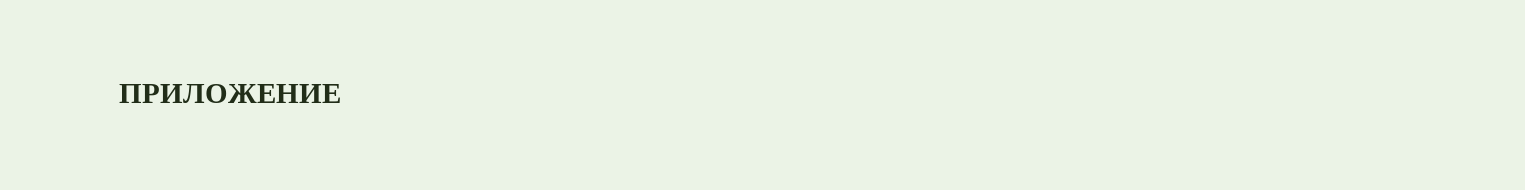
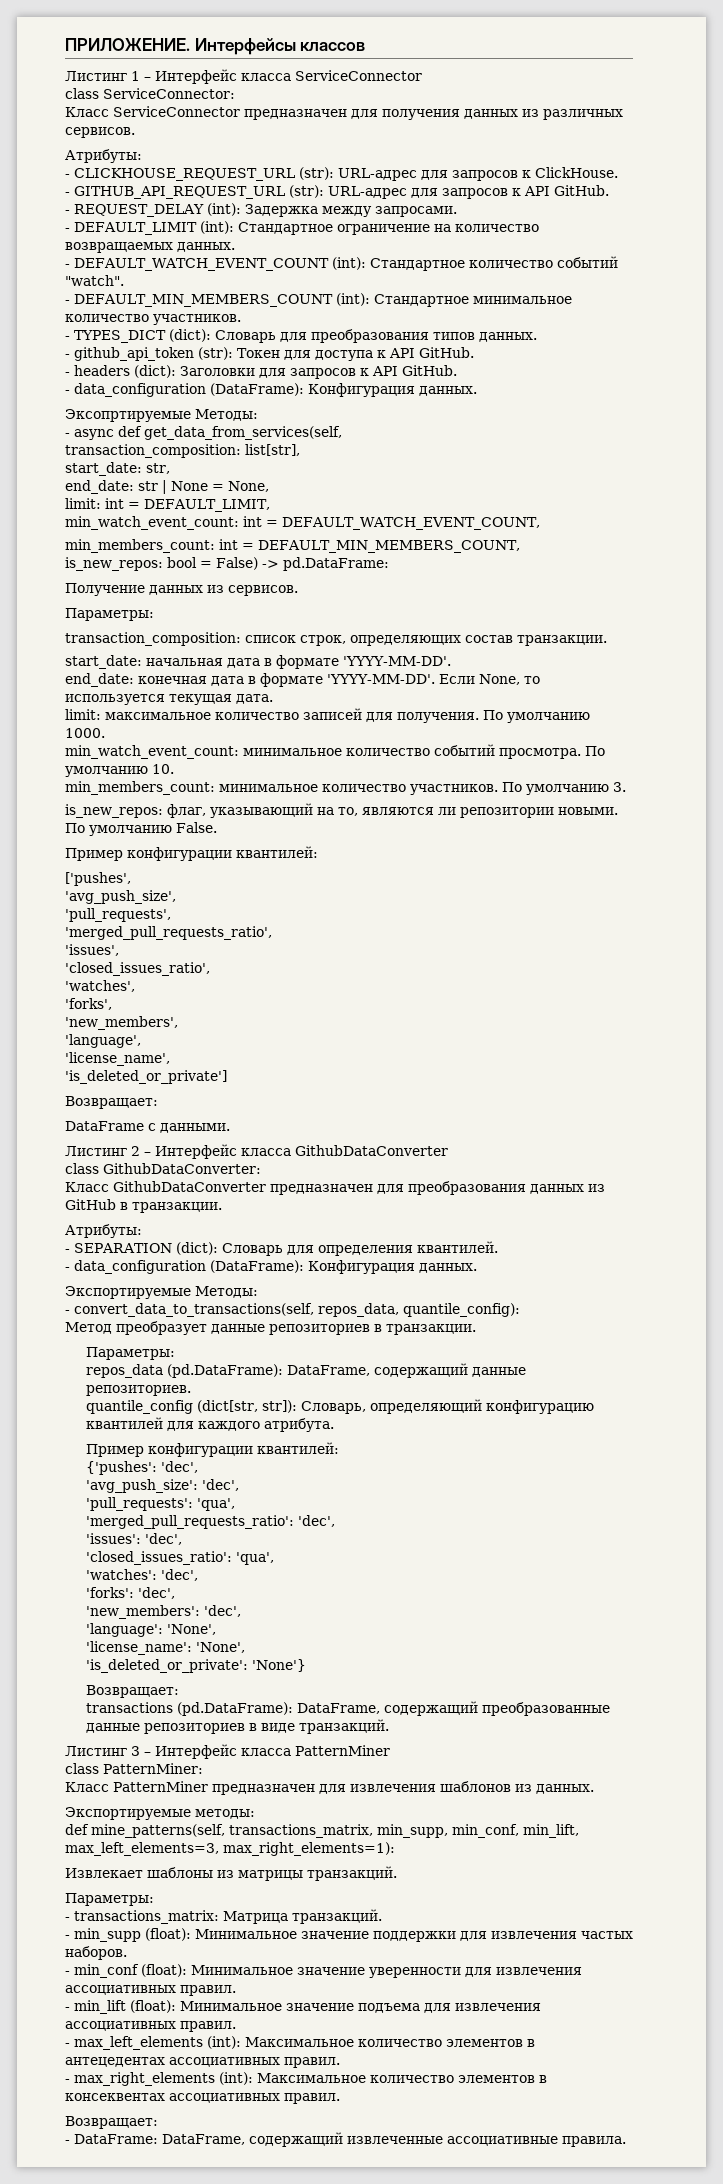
- ПРИЛОЖЕНИЕ
+ ПРИЛОЖЕНИЕ. Интерфейсы классов
+ Листинг 1 – Интерфейс класса ServiceConnector
+ class ServiceConnector:
+ Класс ServiceConnector предназначен для получения данных из различных сервисов.
+ Атрибуты:
+ - CLICKHOUSE_REQUEST_URL (str): URL-адрес для запросов к ClickHouse.
+ - GITHUB_API_REQUEST_URL (str): URL-адрес для запросов к API GitHub.
+ - REQUEST_DELAY (int): Задержка между запросами.
+ - DEFAULT_LIMIT (int): Стандартное ограничение на количество возвращаемых данных.
+ - DEFAULT_WATCH_EVENT_COUNT (int): Стандартное количество событий "watch".
+ - DEFAULT_MIN_MEMBERS_COUNT (int): Стандартное минимальное количество участников.
+ - TYPES_DICT (dict): Словарь для преобразования типов данных.
+ - github_api_token (str): Токен для доступа к API GitHub.
+ - headers (dict): Заголовки для запросов к API GitHub.
+ - data_configuration (DataFrame): Конфигурация данных.
+ Эксопртируемые Методы:
+ - async def get_data_from_services(self,
+ transaction_composition: list[str],
+ start_date: str,
+ end_date: str | None = None,
+ limit: int = DEFAULT_LIMIT,
+ min_watch_event_count: int = DEFAULT_WATCH_EVENT_COUNT,
+ min_members_count: int = DEFAULT_MIN_MEMBERS_COUNT,
+ is_new_repos: bool = False) -> pd.DataFrame:
+ Получение данных из сервисов.
+ Параметры:
+ transaction_composition: список строк, определяющих состав транзакции.
+ start_date: начальная дата в формате 'YYYY-MM-DD'.
+ end_date: конечная дата в формате 'YYYY-MM-DD'. Если None, то используется текущая дата.
+ limit: максимальное количество записей для получения. По умолчанию 1000.
+ min_watch_event_count: минимальное количество событий просмотра. По умолчанию 10.
+ min_members_count: минимальное количество участников. По умолчанию 3.
+ is_new_repos: флаг, указывающий на то, являются ли репозитории новыми. По умолчанию False.
+ Пример конфигурации квантилей:
+ ['pushes',
+ 'avg_push_size',
+ 'pull_requests',
+ 'merged_pull_requests_ratio',
+ 'issues',
+ 'closed_issues_ratio',
+ 'watches',
+ 'forks',
+ 'new_members',
+ 'language',
+ 'license_name',
+ 'is_deleted_or_private']
+ Возвращает:
+ DataFrame с данными.
+ Листинг 2 – Интерфейс класса GithubDataConverter
+ class GithubDataConverter:
+ Класс GithubDataConverter предназначен для преобразования данных из GitHub в транзакции.
+ Атрибуты:
+ - SEPARATION (dict): Словарь для определения квантилей.
+ - data_configuration (DataFrame): Конфигурация данных.
+ Экспортируемые Методы:
+ - convert_data_to_transactions(self, repos_data, quantile_config):
+ Метод преобразует данные репозиториев в транзакции.
+ Параметры:
+ repos_data (pd.DataFrame): DataFrame, содержащий данные репозиториев.
+ quantile_config (dict[str, str]): Словарь, определяющий конфигурацию квантилей для каждого атрибута.
+ Пример конфигурации квантилей:
+ {'pushes': 'dec',
+ 'avg_push_size': 'dec',
+ 'pull_requests': 'qua',
+ 'merged_pull_requests_ratio': 'dec',
+ 'issues': 'dec',
+ 'closed_issues_ratio': 'qua',
+ 'watches': 'dec',
+ 'forks': 'dec',
+ 'new_members': 'dec',
+ 'language': 'None',
+ 'license_name': 'None',
+ 'is_deleted_or_private': 'None'}
+ Возвращает:
+ transactions (pd.DataFrame): DataFrame, содержащий преобразованные данные репозиториев в виде транзакций.
+ Листинг 3 – Интерфейс класса PatternMiner
+ class PatternMiner:
+ Класс PatternMiner предназначен для извлечения шаблонов из данных.
+ Экспортируемые методы:
+ def mine_patterns(self, transactions_matrix, min_supp, min_conf, min_lift, max_left_elements=3, max_right_elements=1):
+ Извлекает шаблоны из матрицы транзакций.
+ Параметры:
+ - transactions_matrix: Матрица транзакций.
+ - min_supp (float): Минимальное значение поддержки для извлечения частых наборов.
+ - min_conf (float): Минимальное значение уверенности для извлечения ассоциативных правил.
+ - min_lift (float): Минимальное значение подъема для извлечения ассоциативных правил.
+ - max_left_elements (int): Максимальное количество элементов в антецедентах ассоциативных правил.
+ - max_right_elements (int): Максимальное количество элементов в консеквентах ассоциативных правил.
+ Возвращает:
+ - DataFrame: DataFrame, содержащий извлеченные ассоциативные правила.

